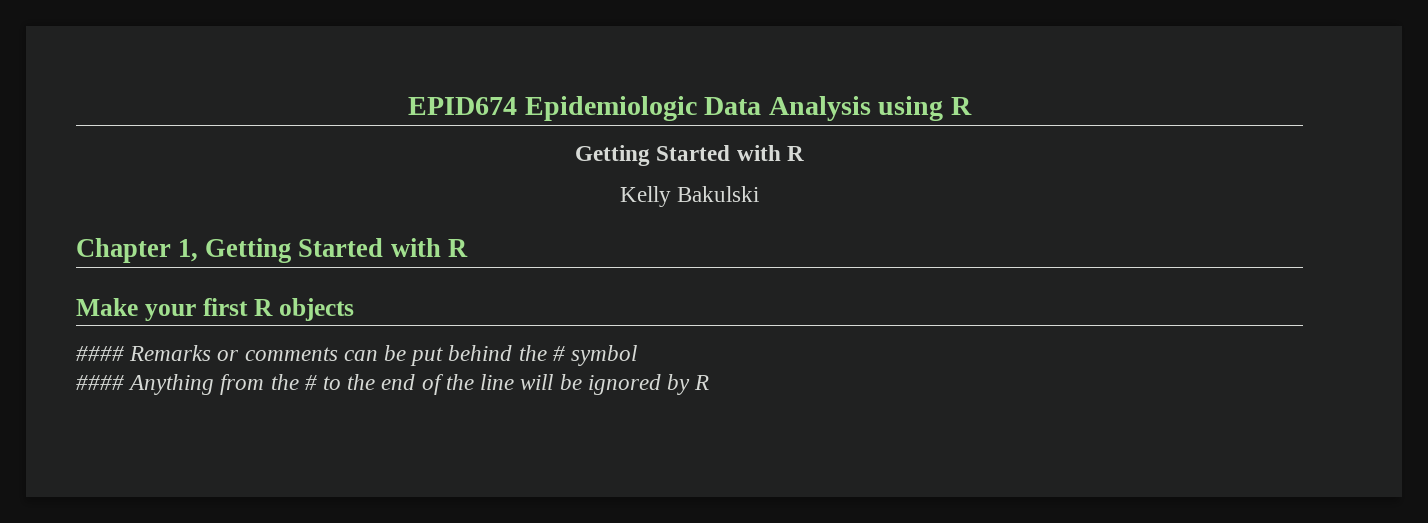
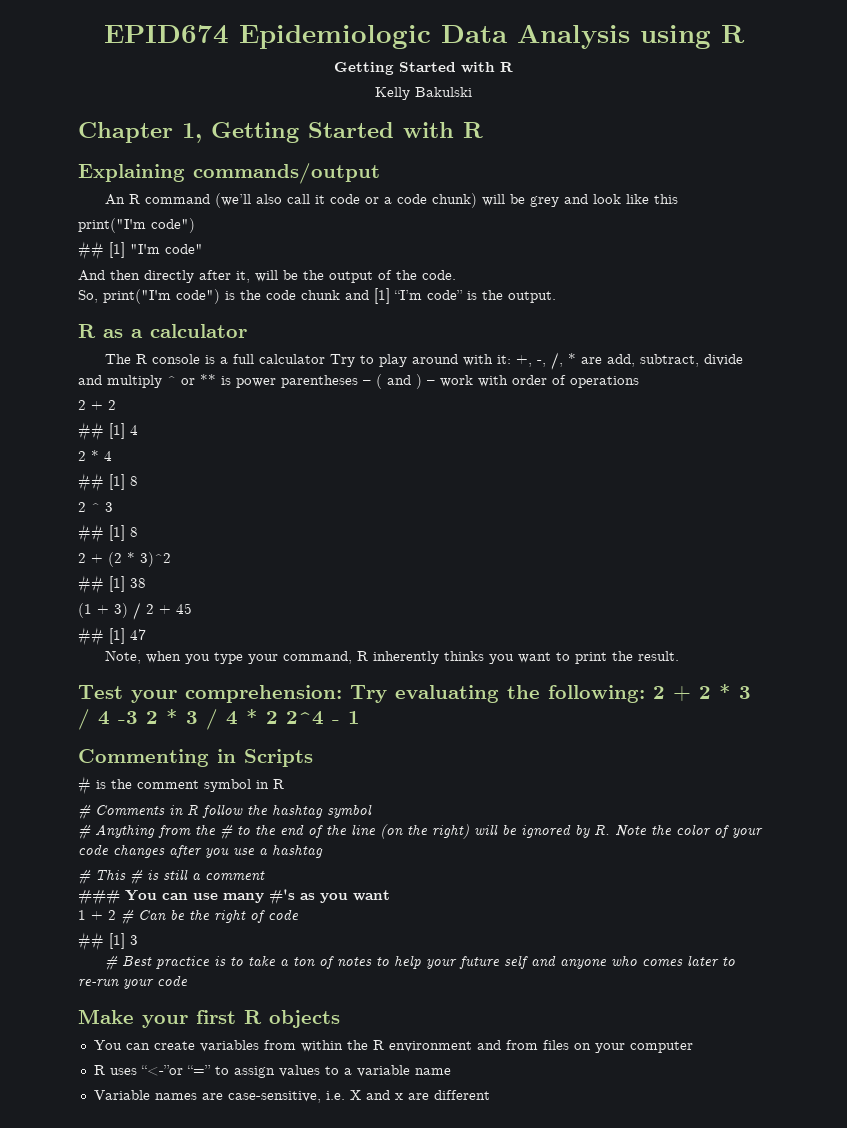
- Make your first R objects
- #### Remarks or comments can be put behind the # symbol
+ Explaining commands/output
+ An R command (we’ll also call it code or a code chunk) will be grey and look like this
+ print("I'm code")
+ ## [1] "I'm code"
+ And then directly after it, will be the output of the code.
+ So, print("I'm code") is the code chunk and [1] “I’m code” is the output.
+ R as a calculator
+ The R console is a full calculator Try to play around with it: +, -, /, * are add, subtract, divide and multiply ^ or ** is power parentheses – ( and ) – work with order of operations
+ 2 + 2
+ ## [1] 4
+ 2 * 4
+ ## [1] 8
+ 2 ^ 3
+ ## [1] 8
+ 2 + (2 * 3)^2
+ ## [1] 38
+ (1 + 3) / 2 + 45
+ ## [1] 47
+ Note, when you type your command, R inherently thinks you want to print the result.
+ Test your comprehension: Try evaluating the following: 2 + 2 * 3 / 4 -3 2 * 3 / 4 * 2 2^4 - 1
+ Commenting in Scripts
+ # is the comment symbol in R
+ # Comments in R follow the hashtag symbol
- #### Anything from the # to the end of the line will be ignored by R
+ # Anything from the # to the end of the line (on the right) will be ignored by R. Note the color of your code changes after you use a hashtag
+ # This # is still a comment
+ ### You can use many #'s as you want
+ 1 + 2 # Can be the right of code
+ ## [1] 3
+ # Best practice is to take a ton of notes to help your future self and anyone who comes later to re-run your code
+ Make your first R objects
+ You can create variables from within the R environment and from files on your computer
+ R uses “<-”or “=” to assign values to a variable name
+ Variable names are case-sensitive, i.e. X and x are different

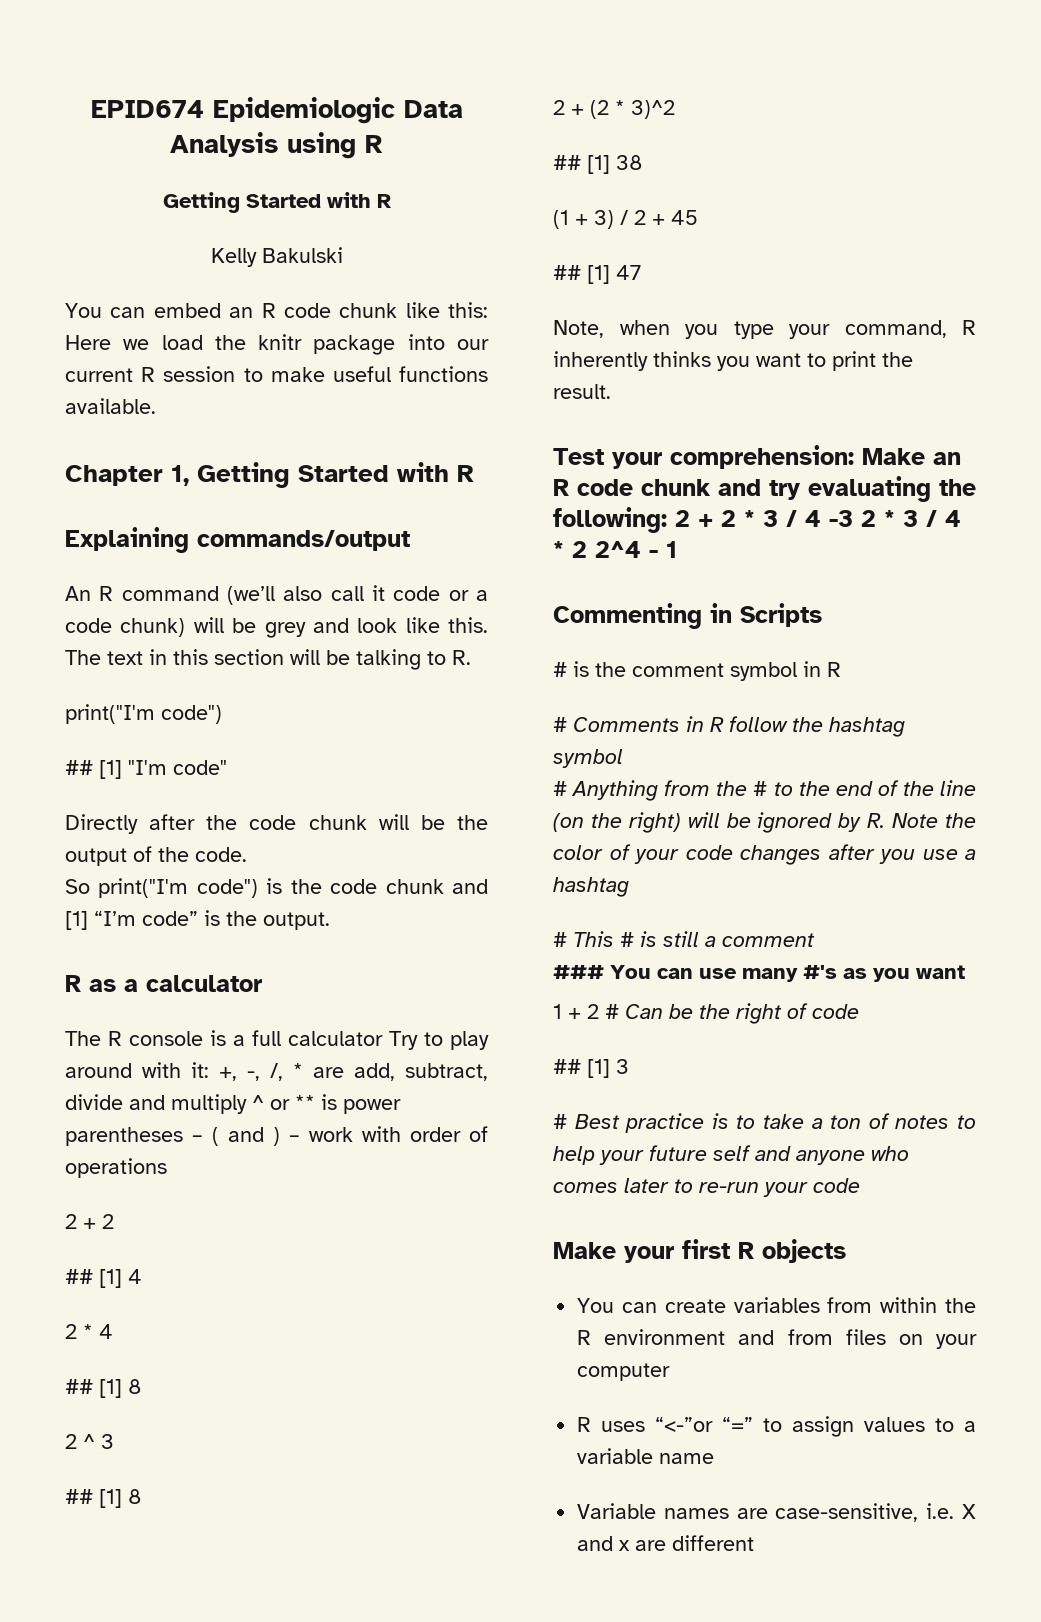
+ You can embed an R code chunk like this: Here we load the knitr package into our current R session to make useful functions available.
- An R command (we’ll also call it code or a code chunk) will be grey and look like this
+ An R command (we’ll also call it code or a code chunk) will be grey and look like this. The text in this section will be talking to R.
- And then directly after it, will be the output of the code.
+ Directly after the code chunk will be the output of the code.
- So, print("I'm code") is the code chunk and [1] “I’m code” is the output.
+ So print("I'm code") is the code chunk and [1] “I’m code” is the output.
- Test your comprehension: Try evaluating the following: 2 + 2 * 3 / 4 -3 2 * 3 / 4 * 2 2^4 - 1
+ Test your comprehension: Make an R code chunk and try evaluating the following: 2 + 2 * 3 / 4 -3 2 * 3 / 4 * 2 2^4 - 1

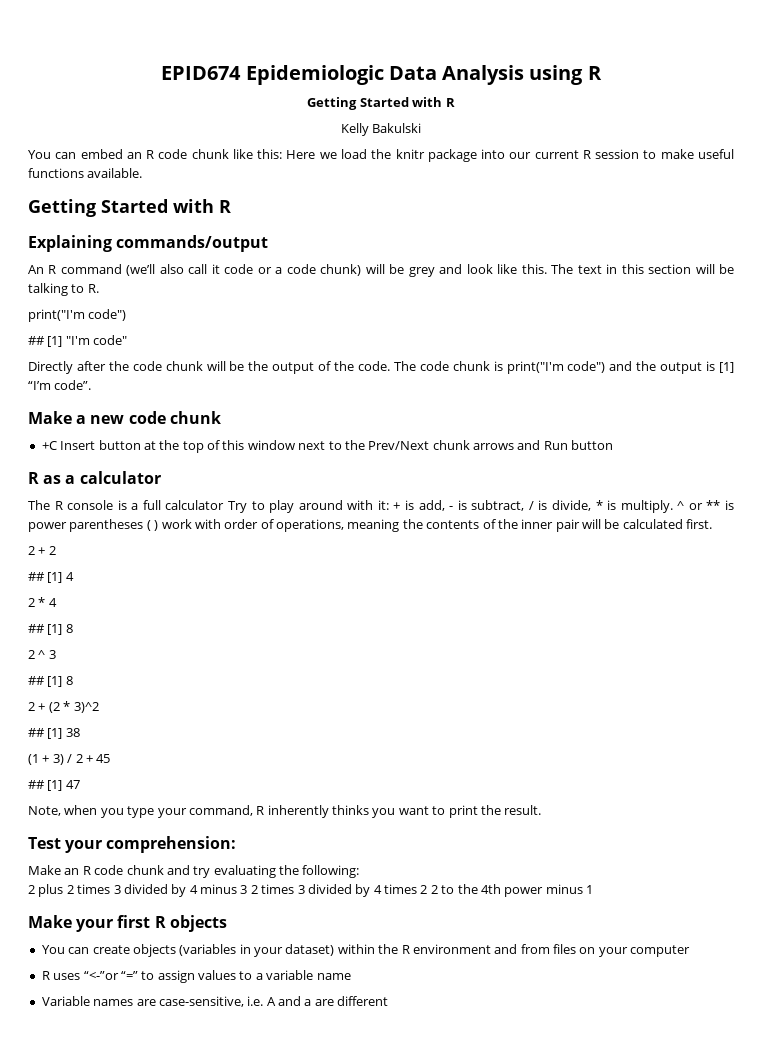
  You can embed an R code chunk like this: Here we load the knitr package into our current R session to make useful functions available.
- Chapter 1, Getting Started with R
+ Getting Started with R
- Directly after the code chunk will be the output of the code.
- So print("I'm code") is the code chunk and [1] “I’m code” is the output.
+ Directly after the code chunk will be the output of the code. The code chunk is print("I'm code") and the output is [1] “I’m code”.
+ Make a new code chunk
+ +C Insert button at the top of this window next to the Prev/Next chunk arrows and Run button
- The R console is a full calculator Try to play around with it: +, -, /, * are add, subtract, divide and multiply ^ or ** is power parentheses – ( and ) – work with order of operations
+ The R console is a full calculator Try to play around with it: + is add, - is subtract, / is divide, * is multiply. ^ or ** is power parentheses ( ) work with order of operations, meaning the contents of the inner pair will be calculated first.
- Test your comprehension: Make an R code chunk and try evaluating the following: 2 + 2 * 3 / 4 -3 2 * 3 / 4 * 2 2^4 - 1
- Commenting in Scripts
- # is the comment symbol in R
- # Comments in R follow the hashtag symbol
- # Anything from the # to the end of the line (on the right) will be ignored by R. Note the color of your code changes after you use a hashtag
- # This # is still a comment
- ### You can use many #'s as you want
- 1 + 2 # Can be the right of code
- ## [1] 3
- # Best practice is to take a ton of notes to help your future self and anyone who comes later to re-run your code
+ Test your comprehension:
+ Make an R code chunk and try evaluating the following:
+ 2 plus 2 times 3 divided by 4 minus 3 2 times 3 divided by 4 times 2 2 to the 4th power minus 1
- You can create variables from within the R environment and from files on your computer
+ You can create objects (variables in your dataset) within the R environment and from files on your computer
- Variable names are case-sensitive, i.e. X and x are different
+ Variable names are case-sensitive, i.e. A and a are different

